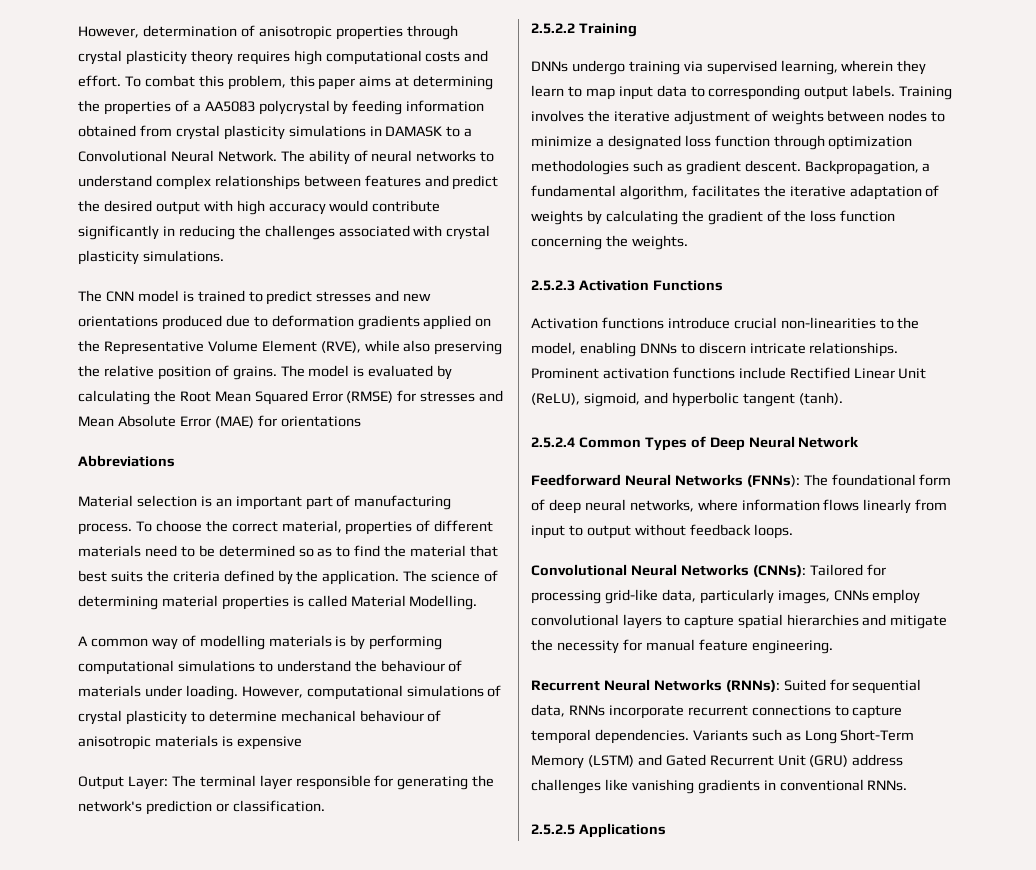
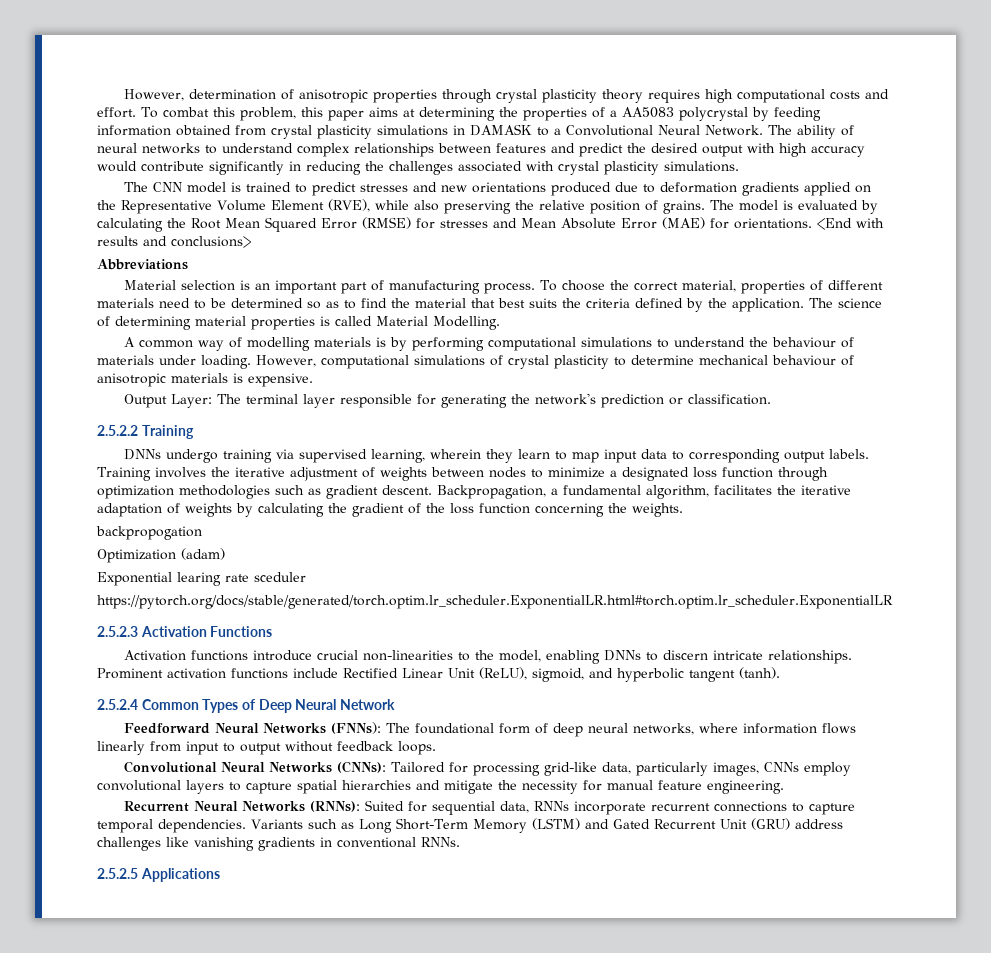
- The model is evaluated by calculating the Root Mean Squared Error (RMSE) for stresses and Mean Absolute Error (MAE) for orientations
+ The model is evaluated by calculating the Root Mean Squared Error (RMSE) for stresses and Mean Absolute Error (MAE) for orientations. <End with results and conclusions>
- However, computational simulations of crystal plasticity to determine mechanical behaviour of anisotropic materials is expensive
+ However, computational simulations of crystal plasticity to determine mechanical behaviour of anisotropic materials is expensive.
+ backpropogation
+ Optimization (adam)
+ Exponential learing rate sceduler
+ https://pytorch.org/docs/stable/generated/torch.optim.lr_scheduler.ExponentialLR.html#torch.optim.lr_scheduler.ExponentialLR

